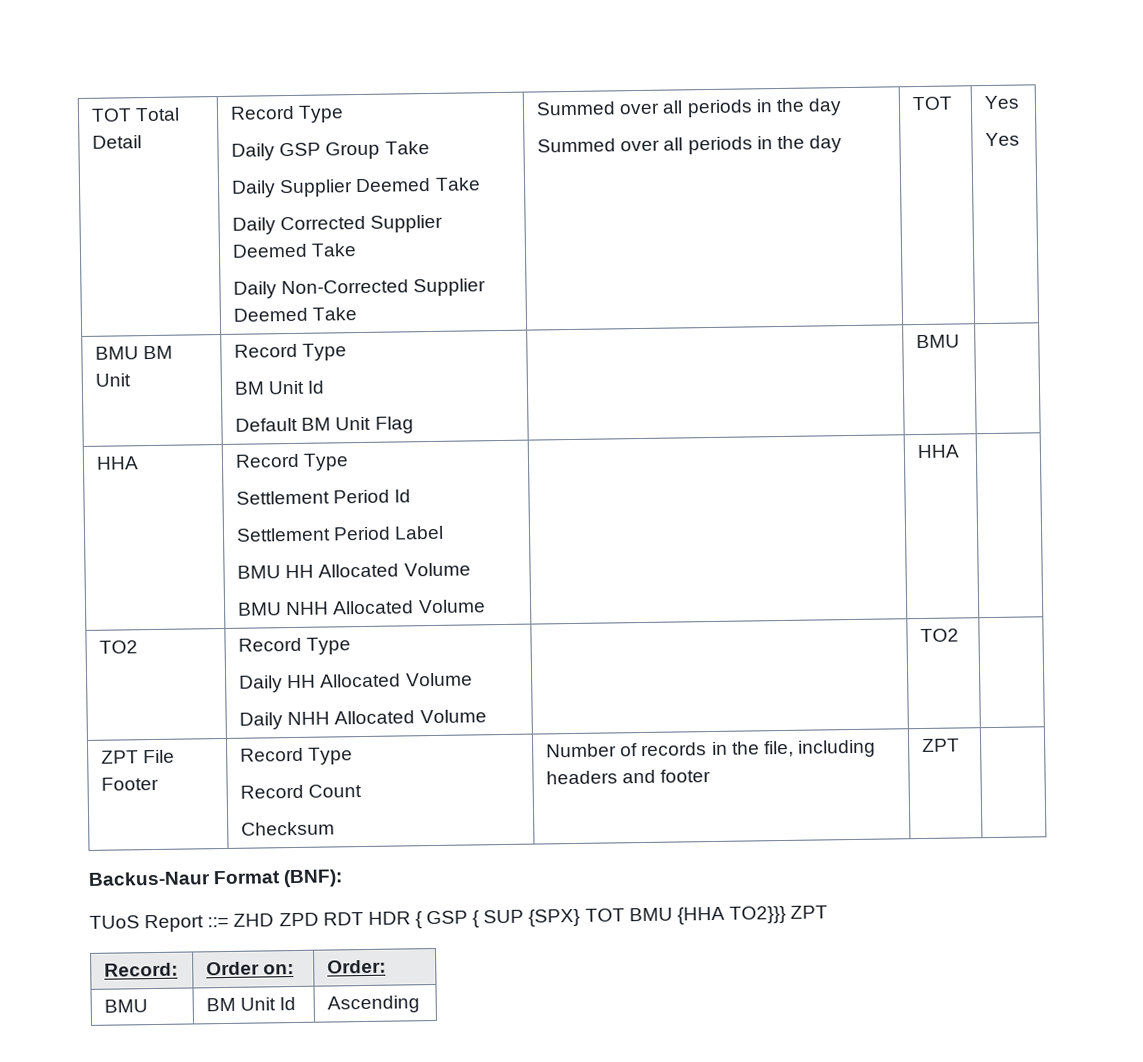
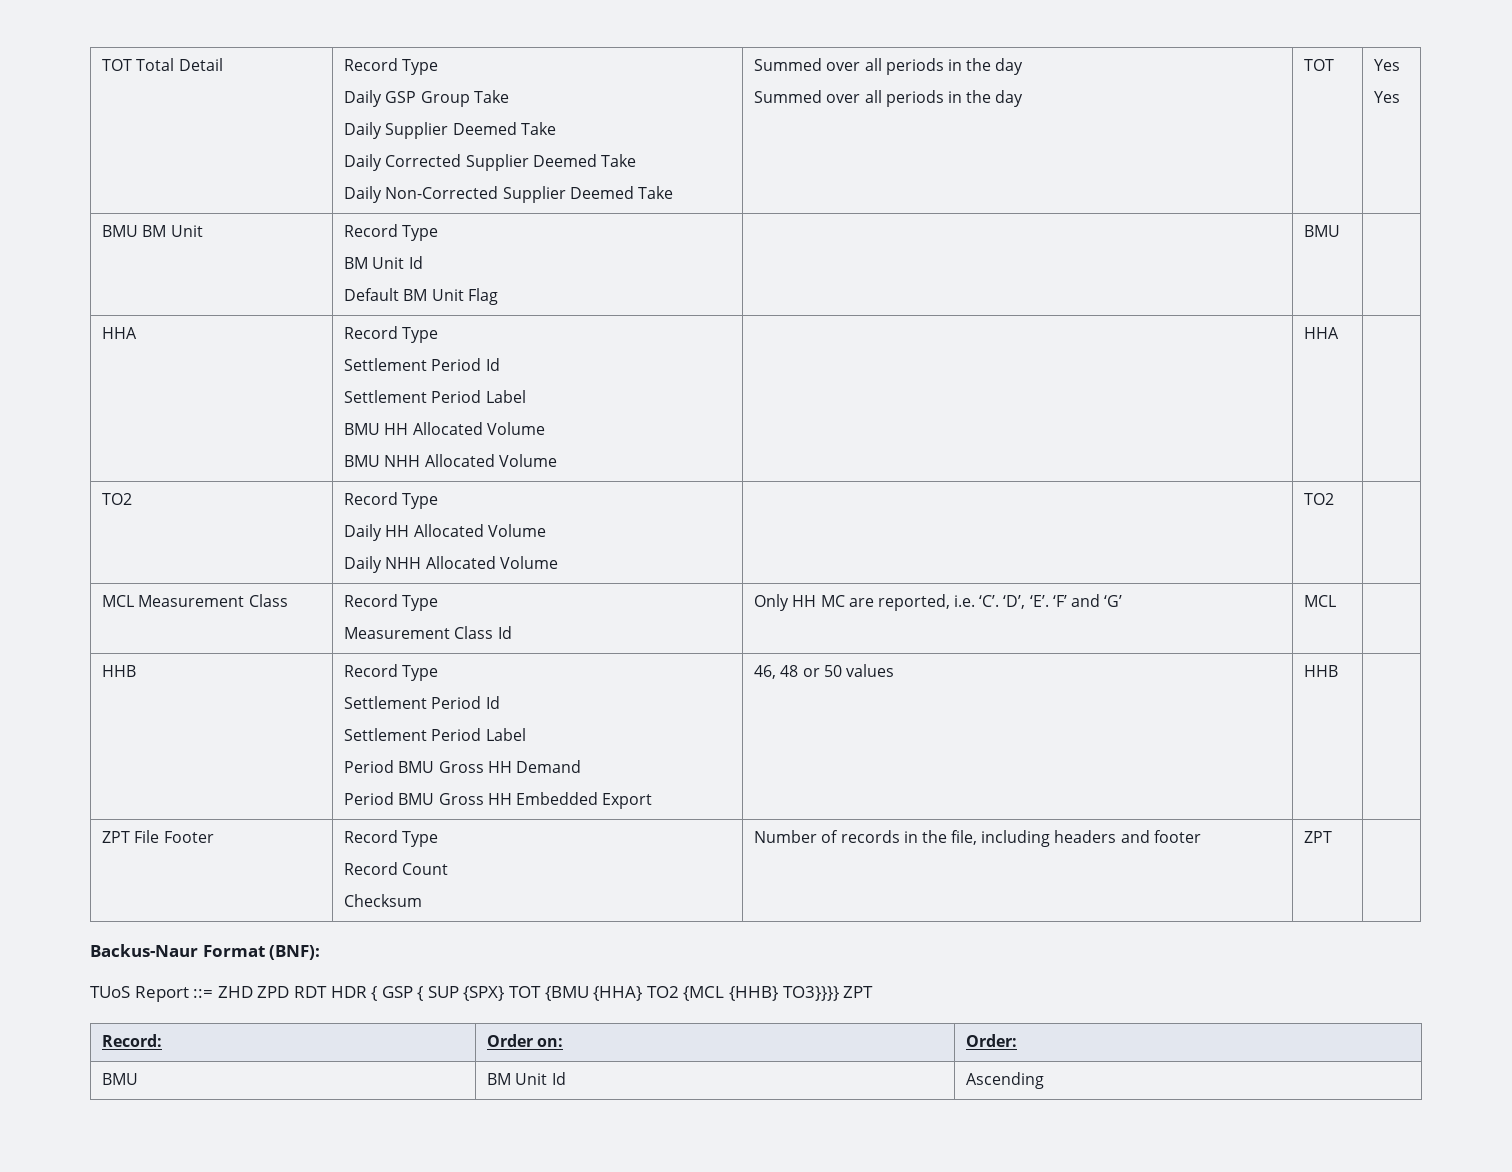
+ MCL Measurement Class | Record Type
+ Measurement Class Id | Only HH MC are reported, i.e. ‘C’. ‘D’, ‘E’. ‘F’ and ‘G’ | MCL |
+ HHB | Record Type
+ Settlement Period Id
+ Settlement Period Label
+ Period BMU Gross HH Demand
+ Period BMU Gross HH Embedded Export | 46, 48 or 50 values | HHB |
- TUoS Report ::= ZHD ZPD RDT HDR { GSP { SUP {SPX} TOT BMU {HHA TO2}}} ZPT
+ TUoS Report ::= ZHD ZPD RDT HDR { GSP { SUP {SPX} TOT {BMU {HHA} TO2 {MCL {HHB} TO3}}}} ZPT

